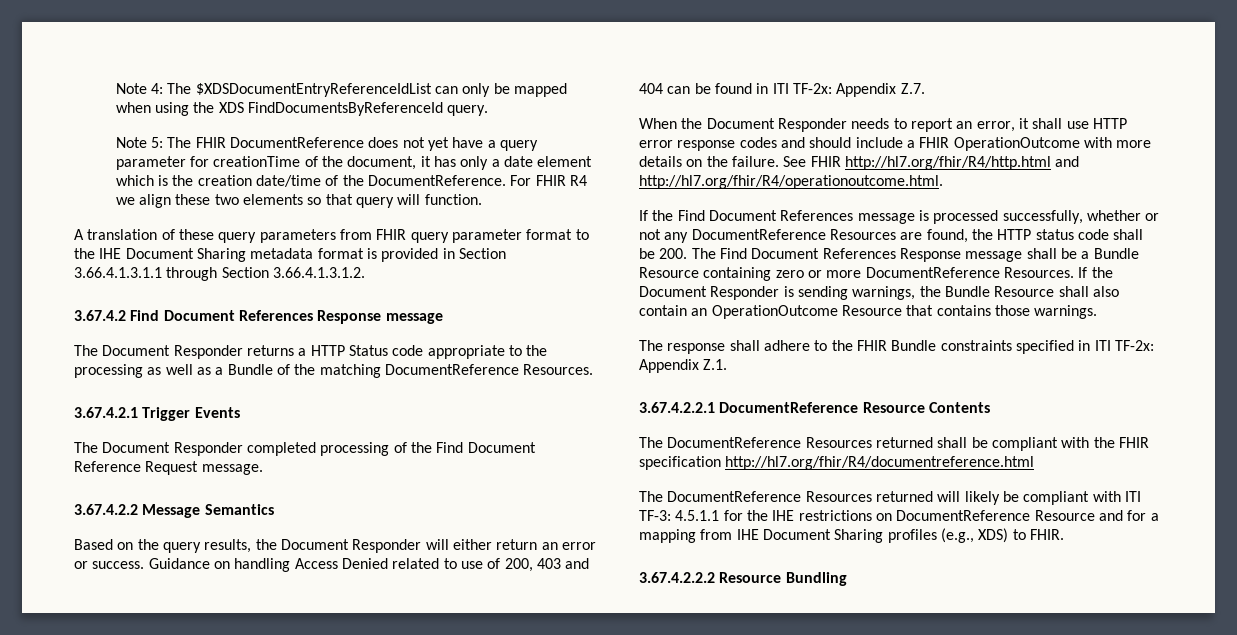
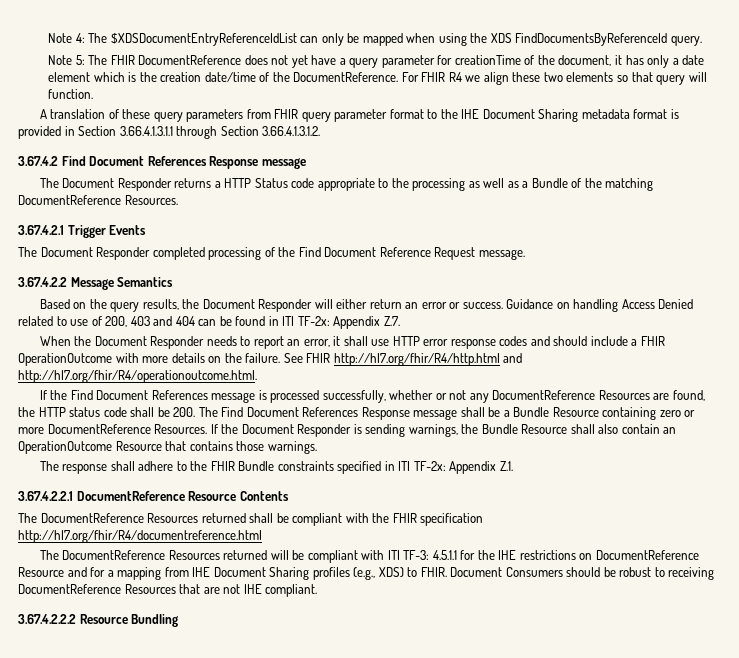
- The DocumentReference Resources returned will likely be compliant with ITI TF-3: 4.5.1.1 for the IHE restrictions on DocumentReference Resource and for a mapping from IHE Document Sharing profiles (e.g., XDS) to FHIR.
+ The DocumentReference Resources returned will be compliant with ITI TF-3: 4.5.1.1 for the IHE restrictions on DocumentReference Resource and for a mapping from IHE Document Sharing profiles (e.g., XDS) to FHIR. Document Consumers should be robust to receiving DocumentReference Resources that are not IHE compliant.

